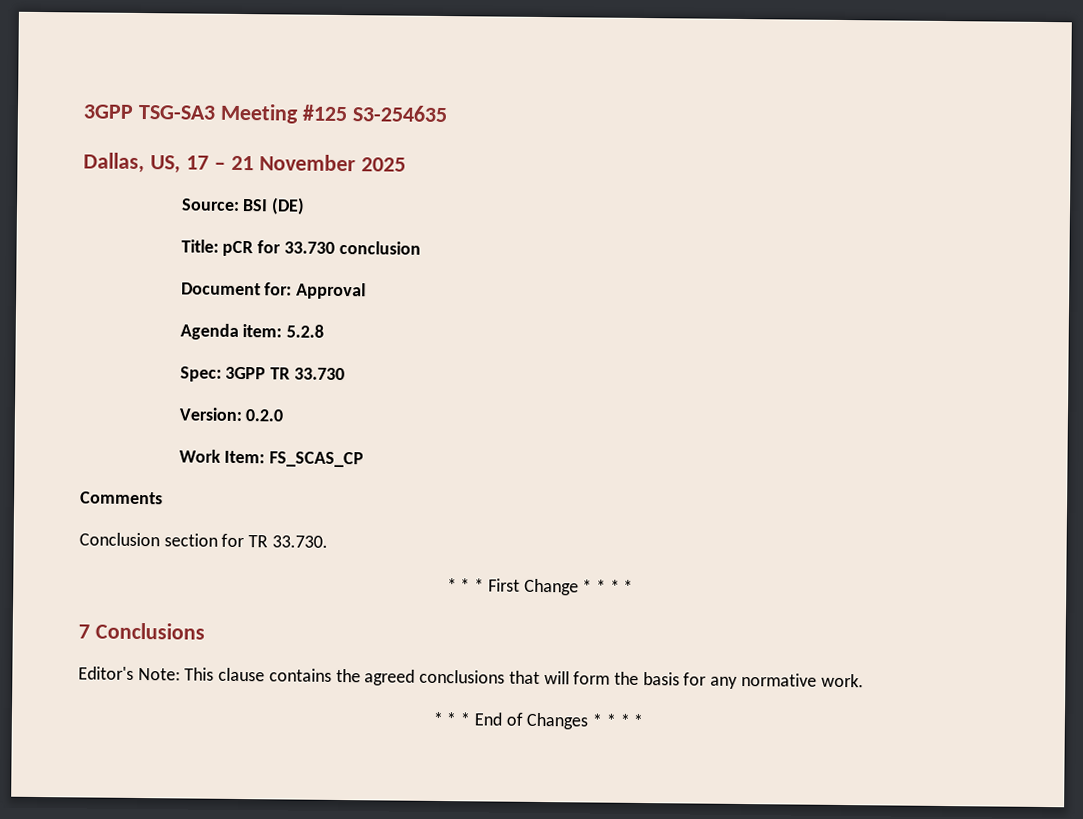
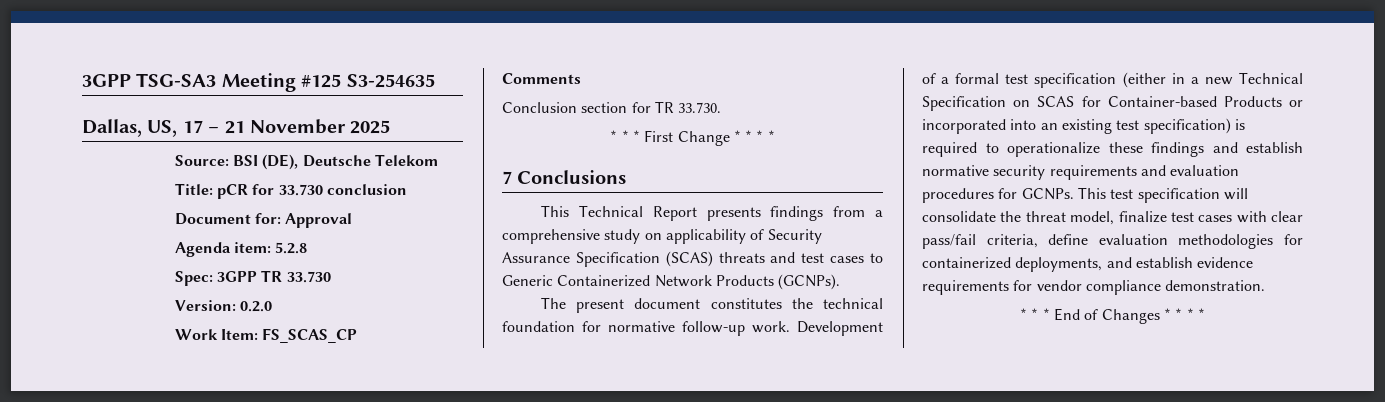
- Source: BSI (DE)
+ Source: BSI (DE), Deutsche Telekom
- Editor's Note: This clause contains the agreed conclusions that will form the basis for any normative work.
+ This Technical Report presents findings from a comprehensive study on applicability of Security Assurance Specification (SCAS) threats and test cases to Generic Containerized Network Products (GCNPs).
+ The present document constitutes the technical foundation for normative follow-up work. Development of a formal test specification (either in a new Technical Specification on SCAS for Container-based Products or incorporated into an existing test specification) is required to operationalize these findings and establish normative security requirements and evaluation procedures for GCNPs. This test specification will consolidate the threat model, finalize test cases with clear pass/fail criteria, define evaluation methodologies for containerized deployments, and establish evidence requirements for vendor compliance demonstration.

